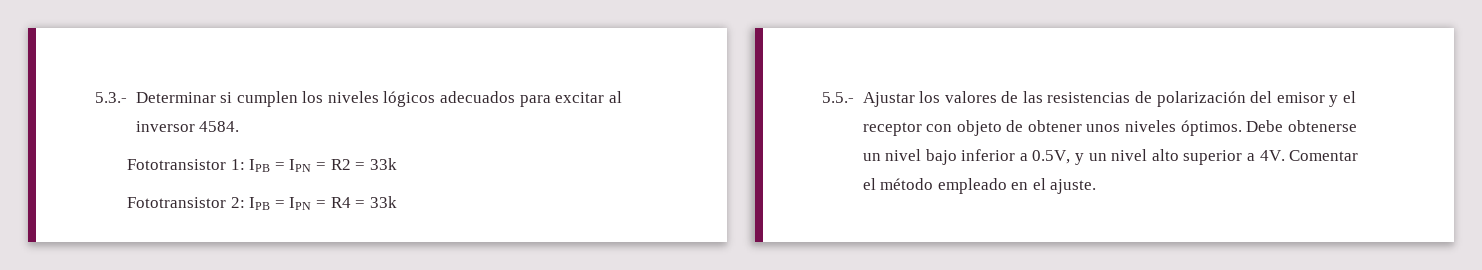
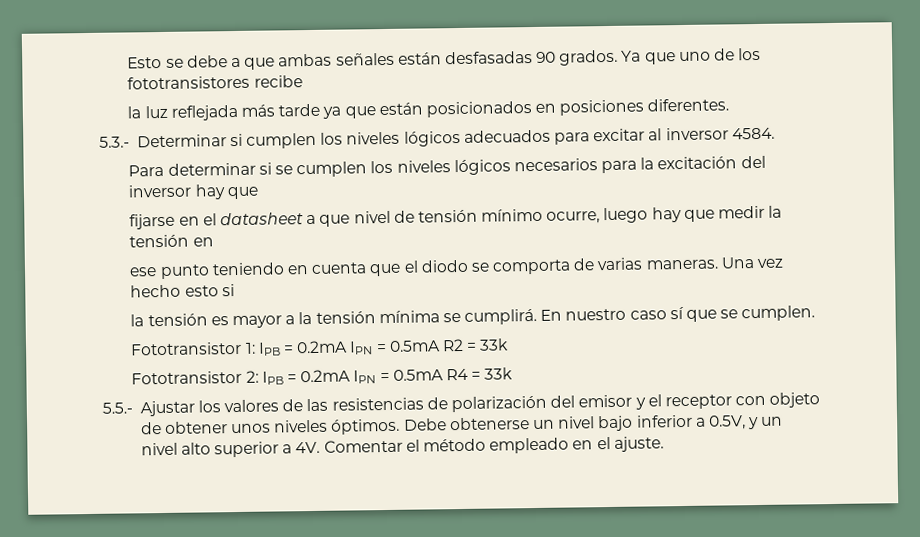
+ Esto se debe a que ambas señales están desfasadas 90 grados. Ya que uno de los fototransistores recibe
+ la luz reflejada más tarde ya que están posicionados en posiciones diferentes.
+ Para determinar si se cumplen los niveles lógicos necesarios para la excitación del inversor hay que
+ fijarse en el datasheet a que nivel de tensión mínimo ocurre, luego hay que medir la tensión en
+ ese punto teniendo en cuenta que el diodo se comporta de varias maneras. Una vez hecho esto si
+ la tensión es mayor a la tensión mínima se cumplirá. En nuestro caso sí que se cumplen.
- Fototransistor 1: IPB = IPN = R2 = 33k
+ Fototransistor 1: IPB = 0.2mA IPN = 0.5mA R2 = 33k
- Fototransistor 2: IPB = IPN = R4 = 33k
+ Fototransistor 2: IPB = 0.2mA IPN = 0.5mA R4 = 33k

